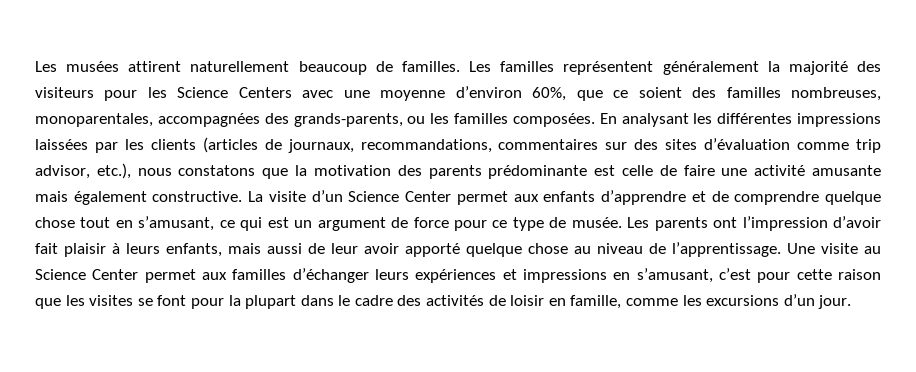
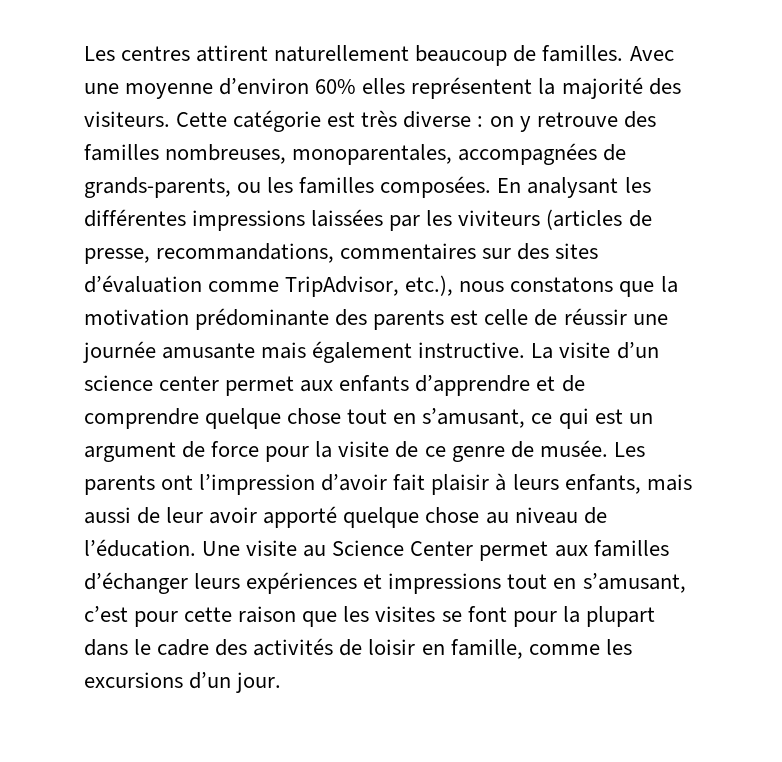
- Les musées attirent naturellement beaucoup de familles.
+ Les centres attirent naturellement beaucoup de familles.
- Les familles représentent généralement la majorité des visiteurs pour les Science Centers avec une moyenne d’environ 60%, que ce soient des familles nombreuses, monoparentales, accompagnées des grands-parents, ou les familles composées.
+ Avec une moyenne d’environ 60% elles représentent la majorité des visiteurs. Cette catégorie est très diverse : on y retrouve des familles nombreuses, monoparentales, accompagnées de grands-parents, ou les familles composées.
- En analysant les différentes impressions laissées par les clients (articles de journaux, recommandations, commentaires sur des sites d’évaluation comme trip advisor, etc.), nous constatons que la motivation des parents prédominante est celle de faire une activité amusante mais également constructive.
+ En analysant les différentes impressions laissées par les viviteurs (articles de presse, recommandations, commentaires sur des sites d’évaluation comme TripAdvisor, etc.), nous constatons que la motivation prédominante des parents est celle de réussir une journée amusante mais également instructive.
- La visite d’un Science Center permet aux enfants d’apprendre et de comprendre quelque chose tout en s’amusant, ce qui est un argument de force pour ce type de musée.
+ La visite d’un science center permet aux enfants d’apprendre et de comprendre quelque chose tout en s’amusant, ce qui est un argument de force pour la visite de ce genre de musée.
- Les parents ont l’impression d’avoir fait plaisir à leurs enfants, mais aussi de leur avoir apporté quelque chose au niveau de l’apprentissage.
+ Les parents ont l’impression d’avoir fait plaisir à leurs enfants, mais aussi de leur avoir apporté quelque chose au niveau de l’éducation.
- Une visite au Science Center permet aux familles d’échanger leurs expériences et impressions en s’amusant, c’est pour cette raison que les visites se font pour la plupart dans le cadre des activités de loisir en famille, comme les excursions d’un jour.
+ Une visite au Science Center permet aux familles d’échanger leurs expériences et impressions tout en s’amusant, c’est pour cette raison que les visites se font pour la plupart dans le cadre des activités de loisir en famille, comme les excursions d’un jour.

